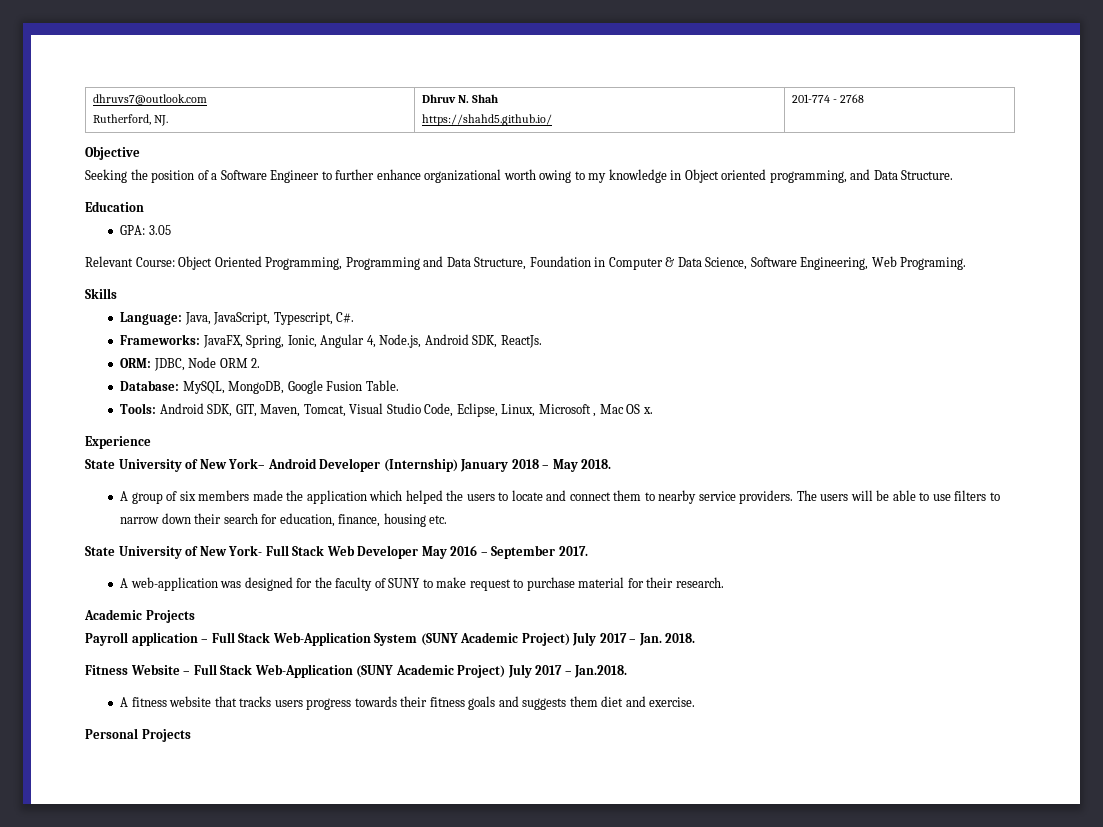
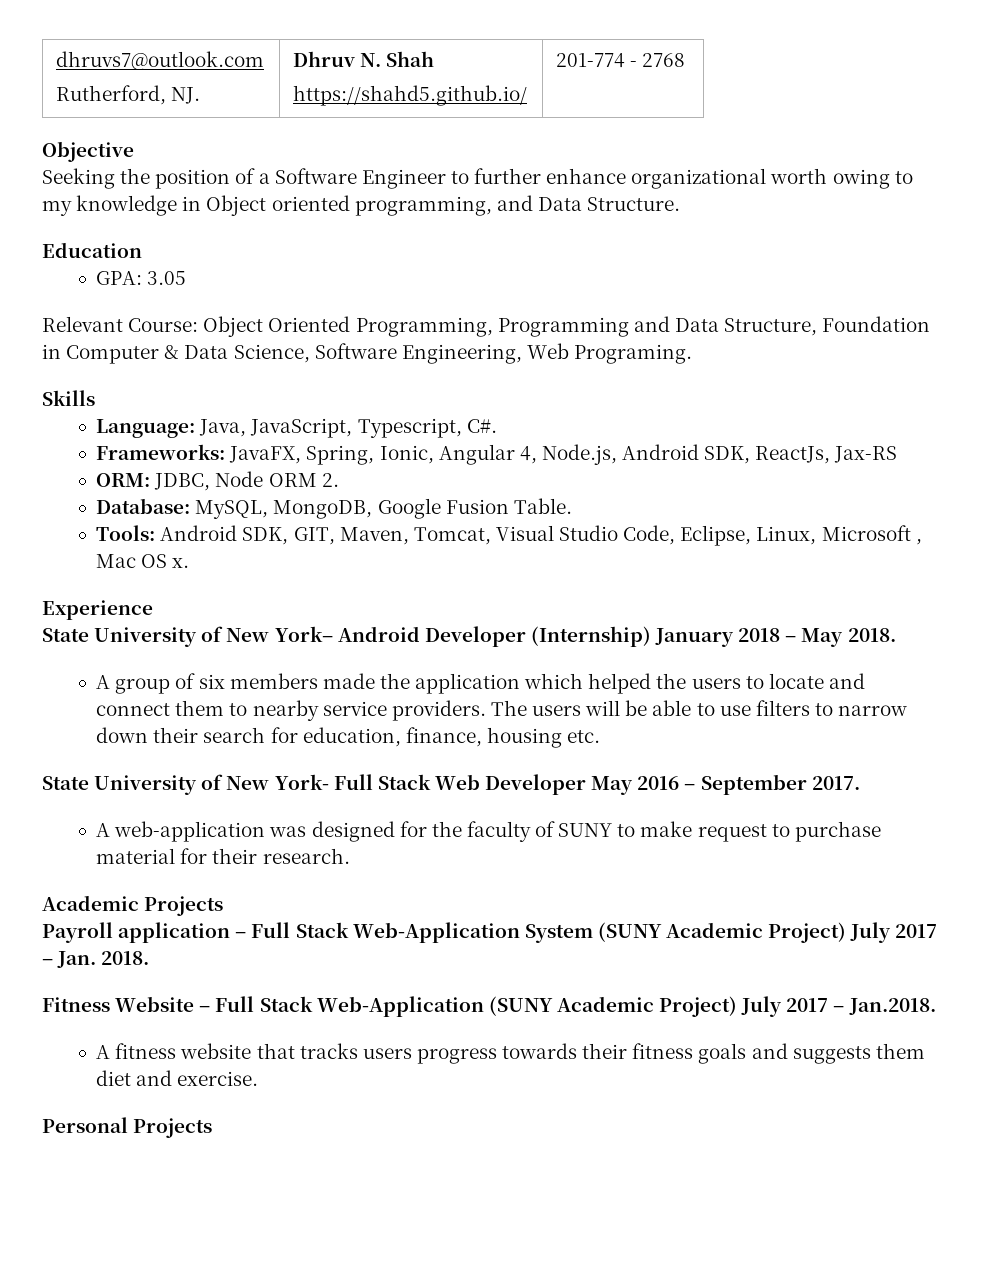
- Frameworks: JavaFX, Spring, Ionic, Angular 4, Node.js, Android SDK, ReactJs.
+ Frameworks: JavaFX, Spring, Ionic, Angular 4, Node.js, Android SDK, ReactJs, Jax-RS

